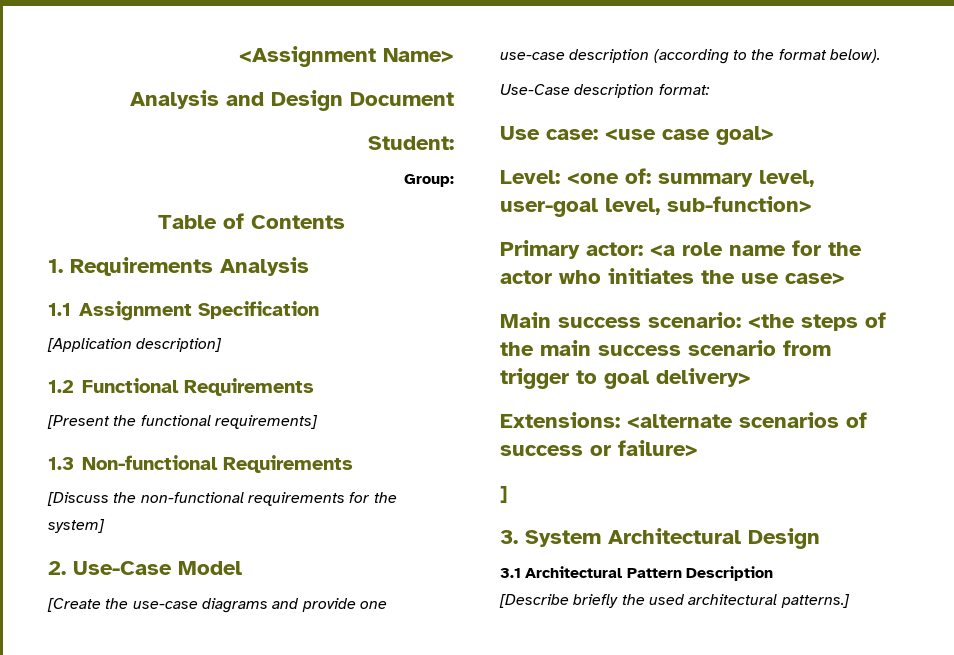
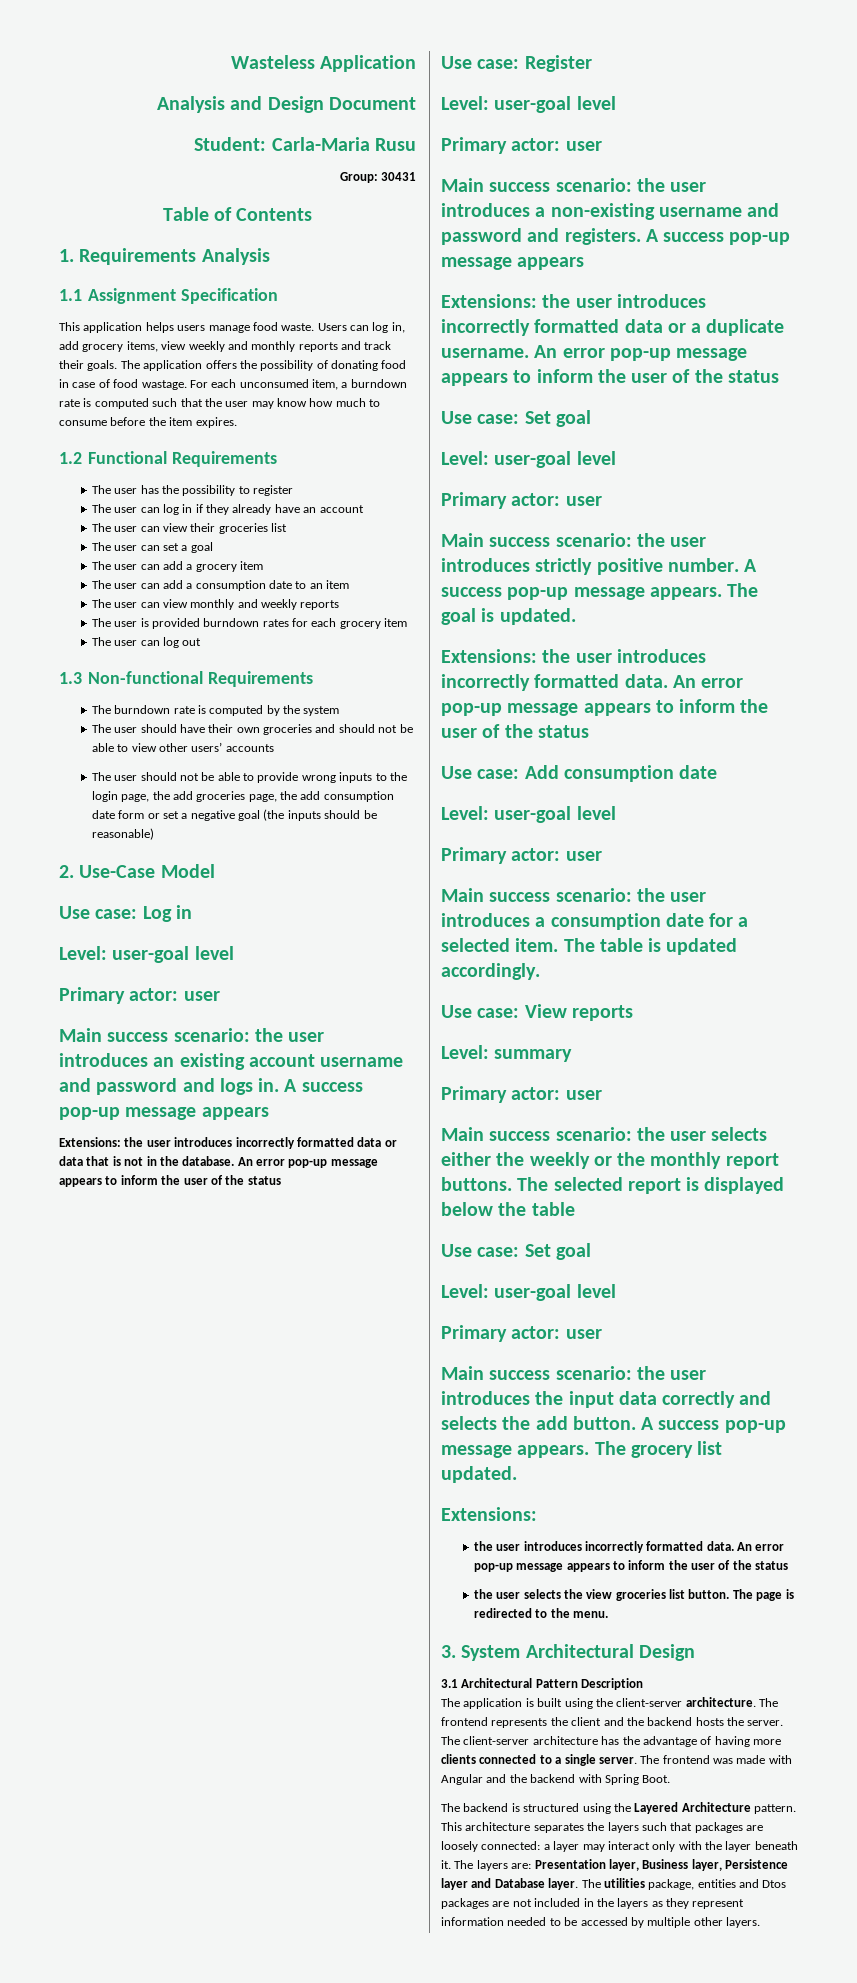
- <Assignment Name>
+ Wasteless Application
- Student:
+ Student: Carla-Maria Rusu
- Group:
+ Group: 30431
- [Application description]
+ This application helps users manage food waste. Users can log in, add grocery items, view weekly and monthly reports and track their goals. The application offers the possibility of donating food in case of food wastage. For each unconsumed item, a burndown rate is computed such that the user may know how much to consume before the item expires.
  1.2 Functional Requirements
- [Present the functional requirements]
+ The user has the possibility to register
+ The user can log in if they already have an account
+ The user can view their groceries list
+ The user can set a goal
+ The user can add a grocery item
+ The user can add a consumption date to an item
+ The user can view monthly and weekly reports
+ The user is provided burndown rates for each grocery item
+ The user can log out
  1.3 Non-functional Requirements
- [Discuss the non-functional requirements for the system]
+ The burndown rate is computed by the system
+ The user should have their own groceries and should not be able to view other users’ accounts
+ The user should not be able to provide wrong inputs to the login page, the add groceries page, the add consumption date form or set a negative goal (the inputs should be reasonable)
  2. Use-Case Model
- [Create the use-case diagrams and provide one use-case description (according to the format below).
- Use-Case description format:
- Use case: <use case goal>
- Level: <one of: summary level, user-goal level, sub-function>
- Primary actor: <a role name for the actor who initiates the use case>
- Main success scenario: <the steps of the main success scenario from trigger to goal delivery>
- Extensions: <alternate scenarios of success or failure>
- ]
+ Use case: Log in
+ Level: user-goal level
+ Primary actor: user
+ Main success scenario: the user introduces an existing account username and password and logs in. A success pop-up message appears
+ Extensions: the user introduces incorrectly formatted data or data that is not in the database. An error pop-up message appears to inform the user of the status
+ Use case: Register
+ Level: user-goal level
+ Primary actor: user
+ Main success scenario: the user introduces a non-existing username and password and registers. A success pop-up message appears
+ Extensions: the user introduces incorrectly formatted data or a duplicate username. An error pop-up message appears to inform the user of the status
+ Use case: Set goal
+ Level: user-goal level
+ Primary actor: user
+ Main success scenario: the user introduces strictly positive number. A success pop-up message appears. The goal is updated.
+ Extensions: the user introduces incorrectly formatted data. An error pop-up message appears to inform the user of the status
+ Use case: Add consumption date
+ Level: user-goal level
+ Primary actor: user
+ Main success scenario: the user introduces a consumption date for a selected item. The table is updated accordingly.
+ Use case: View reports
+ Level: summary
+ Primary actor: user
+ Main success scenario: the user selects either the weekly or the monthly report buttons. The selected report is displayed below the table
+ Use case: Set goal
+ Level: user-goal level
+ Primary actor: user
+ Main success scenario: the user introduces the input data correctly and selects the add button. A success pop-up message appears. The grocery list updated.
+ Extensions:
+ the user introduces incorrectly formatted data. An error pop-up message appears to inform the user of the status
+ the user selects the view groceries list button. The page is redirected to the menu.
- [Describe briefly the used architectural patterns.]
+ The application is built using the client-server architecture. The frontend represents the client and the backend hosts the server. The client-server architecture has the advantage of having more clients connected to a single server. The frontend was made with Angular and the backend with Spring Boot.
+ The backend is structured using the Layered Architecture pattern. This architecture separates the layers such that packages are loosely connected: a layer may interact only with the layer beneath it. The layers are: Presentation layer, Business layer, Persistence layer and Database layer. The utilities package, entities and Dtos packages are not included in the layers as they represent information needed to be accessed by multiple other layers.

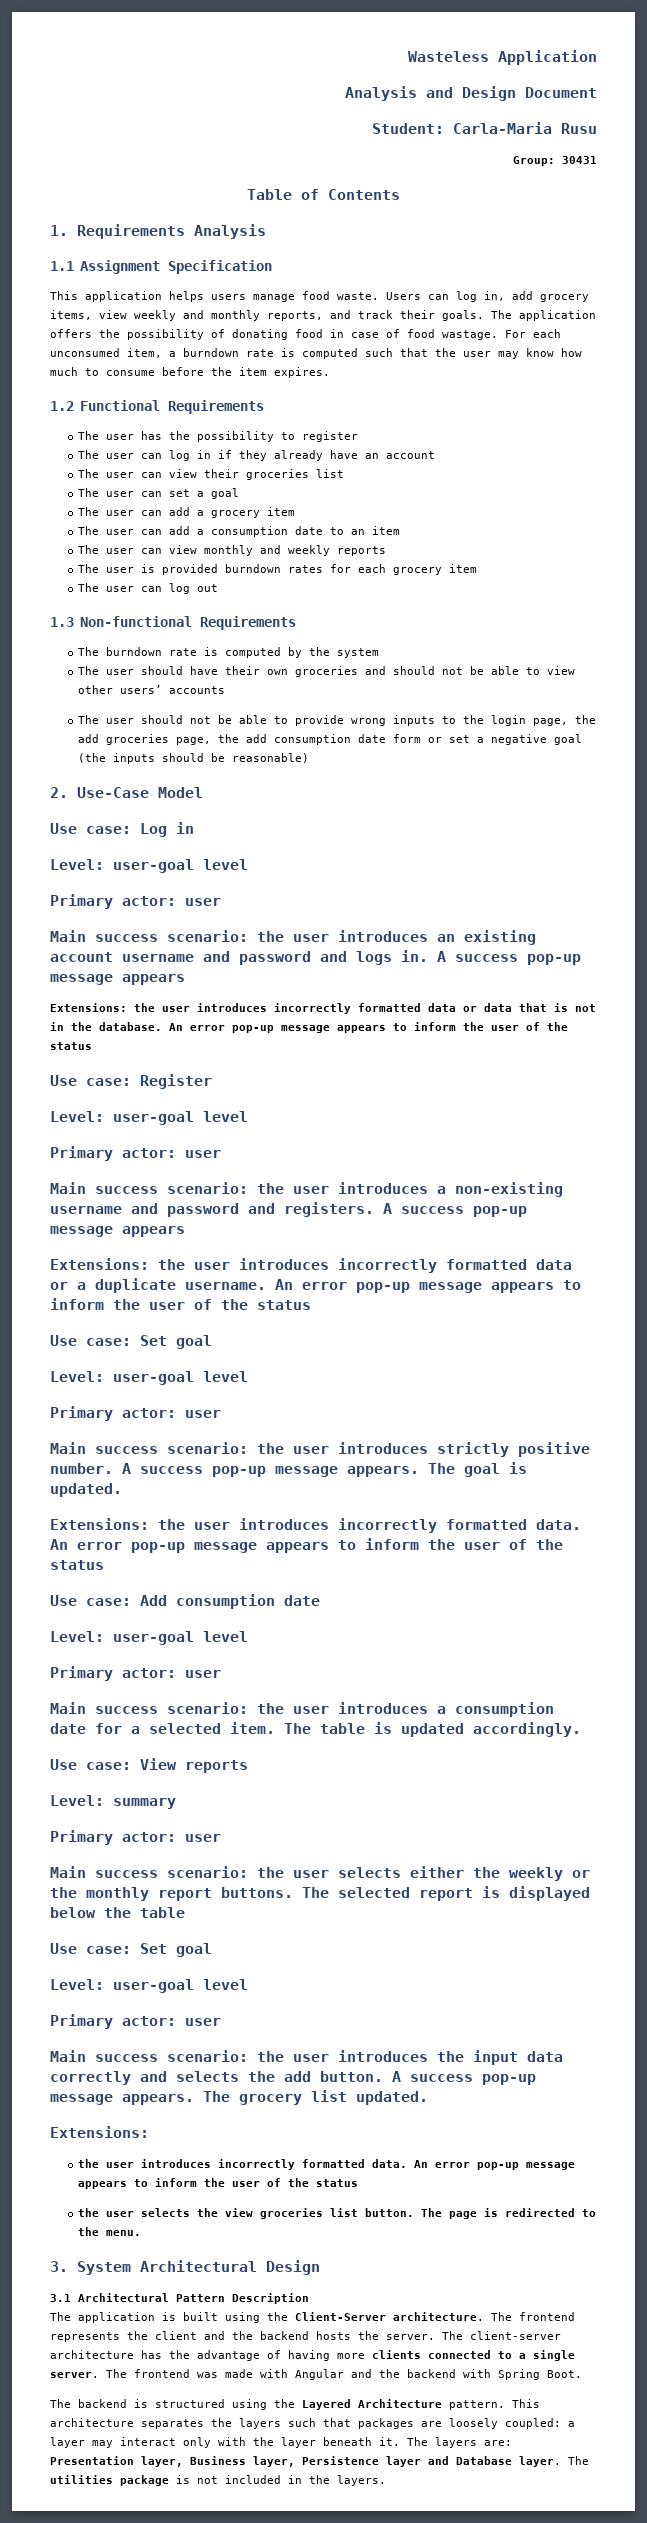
- Users can log in, add grocery items, view weekly and monthly reports and track their goals.
+ Users can log in, add grocery items, view weekly and monthly reports, and track their goals.
- The application is built using the client-server architecture.
+ The application is built using the Client-Server architecture.
- This architecture separates the layers such that packages are loosely connected: a layer may interact only with the layer beneath it.
+ This architecture separates the layers such that packages are loosely coupled: a layer may interact only with the layer beneath it.
- The utilities package, entities and Dtos packages are not included in the layers as they represent information needed to be accessed by multiple other layers.
+ The utilities package is not included in the layers.

